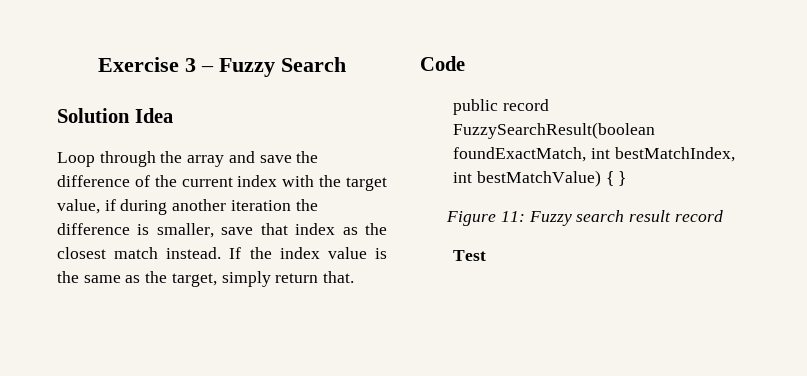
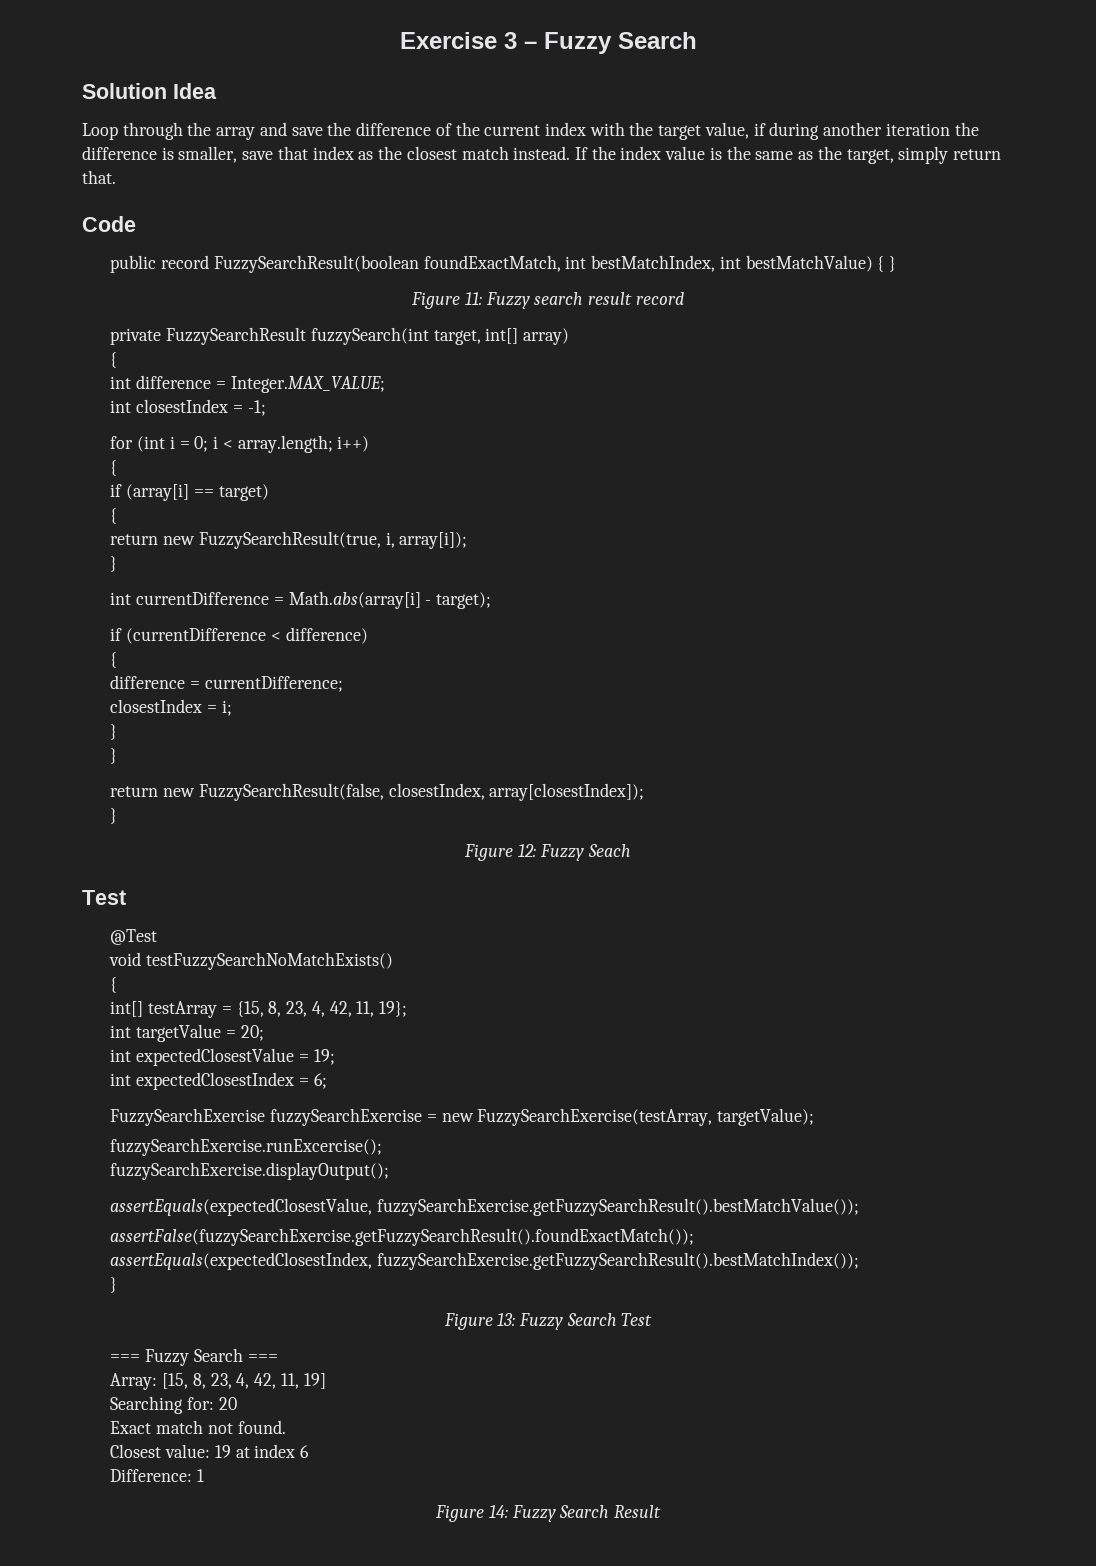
+ private FuzzySearchResult fuzzySearch(int target, int[] array)
+ {
+ int difference = Integer.MAX_VALUE;
+ int closestIndex = -1;
+ for (int i = 0; i < array.length; i++)
+ {
+ if (array[i] == target)
+ {
+ return new FuzzySearchResult(true, i, array[i]);
+ }
+ int currentDifference = Math.abs(array[i] - target);
+ if (currentDifference < difference)
+ {
+ difference = currentDifference;
+ closestIndex = i;
+ }
+ }
+ return new FuzzySearchResult(false, closestIndex, array[closestIndex]);
+ }
+ Figure 12: Fuzzy Seach
  Test
+ @Test
+ void testFuzzySearchNoMatchExists()
+ {
+ int[] testArray = {15, 8, 23, 4, 42, 11, 19};
+ int targetValue = 20;
+ int expectedClosestValue = 19;
+ int expectedClosestIndex = 6;
+ FuzzySearchExercise fuzzySearchExercise = new FuzzySearchExercise(testArray, targetValue);
+ fuzzySearchExercise.runExcercise();
+ fuzzySearchExercise.displayOutput();
+ assertEquals(expectedClosestValue, fuzzySearchExercise.getFuzzySearchResult().bestMatchValue());
+ assertFalse(fuzzySearchExercise.getFuzzySearchResult().foundExactMatch());
+ assertEquals(expectedClosestIndex, fuzzySearchExercise.getFuzzySearchResult().bestMatchIndex());
+ }
+ Figure 13: Fuzzy Search Test
+ === Fuzzy Search ===
+ Array: [15, 8, 23, 4, 42, 11, 19]
+ Searching for: 20
+ Exact match not found.
+ Closest value: 19 at index 6
+ Difference: 1
+ Figure 14: Fuzzy Search Result

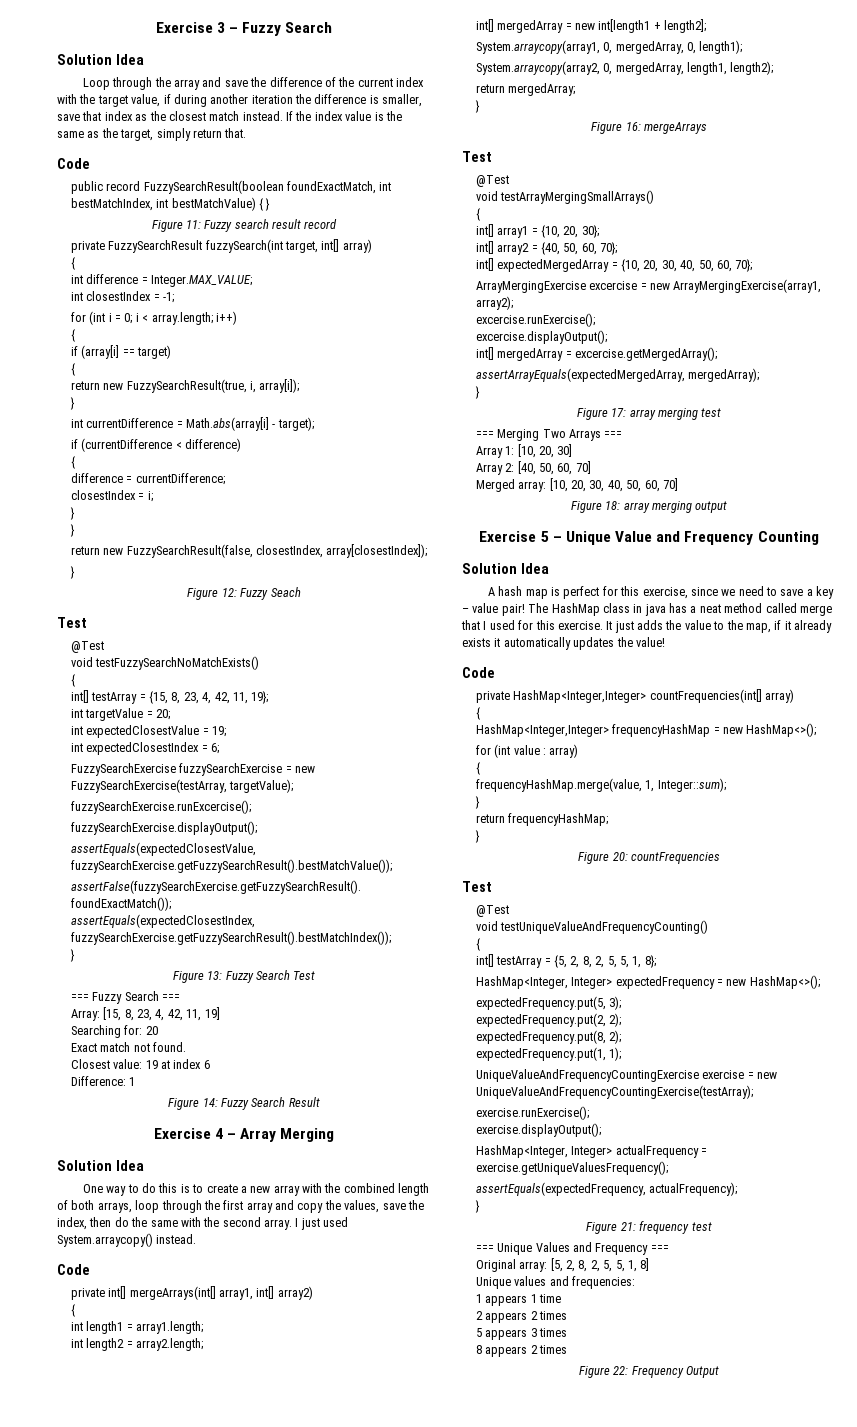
+ Exercise 4 – Array Merging
+ Solution Idea
+ One way to do this is to create a new array with the combined length of both arrays, loop through the first array and copy the values, save the index, then do the same with the second array. I just used System.arraycopy() instead.
+ Code
+ private int[] mergeArrays(int[] array1, int[] array2)
+ {
+ int length1 = array1.length;
+ int length2 = array2.length;
+ int[] mergedArray = new int[length1 + length2];
+ System.arraycopy(array1, 0, mergedArray, 0, length1);
+ System.arraycopy(array2, 0, mergedArray, length1, length2);
+ return mergedArray;
+ }
+ Figure 16: mergeArrays
+ Test
+ @Test
+ void testArrayMergingSmallArrays()
+ {
+ int[] array1 = {10, 20, 30};
+ int[] array2 = {40, 50, 60, 70};
+ int[] expectedMergedArray = {10, 20, 30, 40, 50, 60, 70};
+ ArrayMergingExercise excercise = new ArrayMergingExercise(array1, array2);
+ excercise.runExercise();
+ excercise.displayOutput();
+ int[] mergedArray = excercise.getMergedArray();
+ assertArrayEquals(expectedMergedArray, mergedArray);
+ }
+ Figure 17: array merging test
+ === Merging Two Arrays ===
+ Array 1: [10, 20, 30]
+ Array 2: [40, 50, 60, 70]
+ Merged array: [10, 20, 30, 40, 50, 60, 70]
+ Figure 18: array merging output
+ Exercise 5 – Unique Value and Frequency Counting
+ Solution Idea
+ A hash map is perfect for this exercise, since we need to save a key – value pair! The HashMap class in java has a neat method called merge that I used for this exercise. It just adds the value to the map, if it already exists it automatically updates the value!
+ Code
+ private HashMap<Integer,Integer> countFrequencies(int[] array)
+ {
+ HashMap<Integer,Integer> frequencyHashMap = new HashMap<>();
+ for (int value : array)
+ {
+ frequencyHashMap.merge(value, 1, Integer::sum);
+ }
+ return frequencyHashMap;
+ }
+ Figure 20: countFrequencies
+ Test
+ @Test
+ void testUniqueValueAndFrequencyCounting()
+ {
+ int[] testArray = {5, 2, 8, 2, 5, 5, 1, 8};
+ HashMap<Integer, Integer> expectedFrequency = new HashMap<>();
+ expectedFrequency.put(5, 3);
+ expectedFrequency.put(2, 2);
+ expectedFrequency.put(8, 2);
+ expectedFrequency.put(1, 1);
+ UniqueValueAndFrequencyCountingExercise exercise = new UniqueValueAndFrequencyCountingExercise(testArray);
+ exercise.runExercise();
+ exercise.displayOutput();
+ HashMap<Integer, Integer> actualFrequency = exercise.getUniqueValuesFrequency();
+ assertEquals(expectedFrequency, actualFrequency);
+ }
+ Figure 21: frequency test
+ === Unique Values and Frequency ===
+ Original array: [5, 2, 8, 2, 5, 5, 1, 8]
+ Unique values and frequencies:
+ 1 appears 1 time
+ 2 appears 2 times
+ 5 appears 3 times
+ 8 appears 2 times
+ Figure 22: Frequency Output

